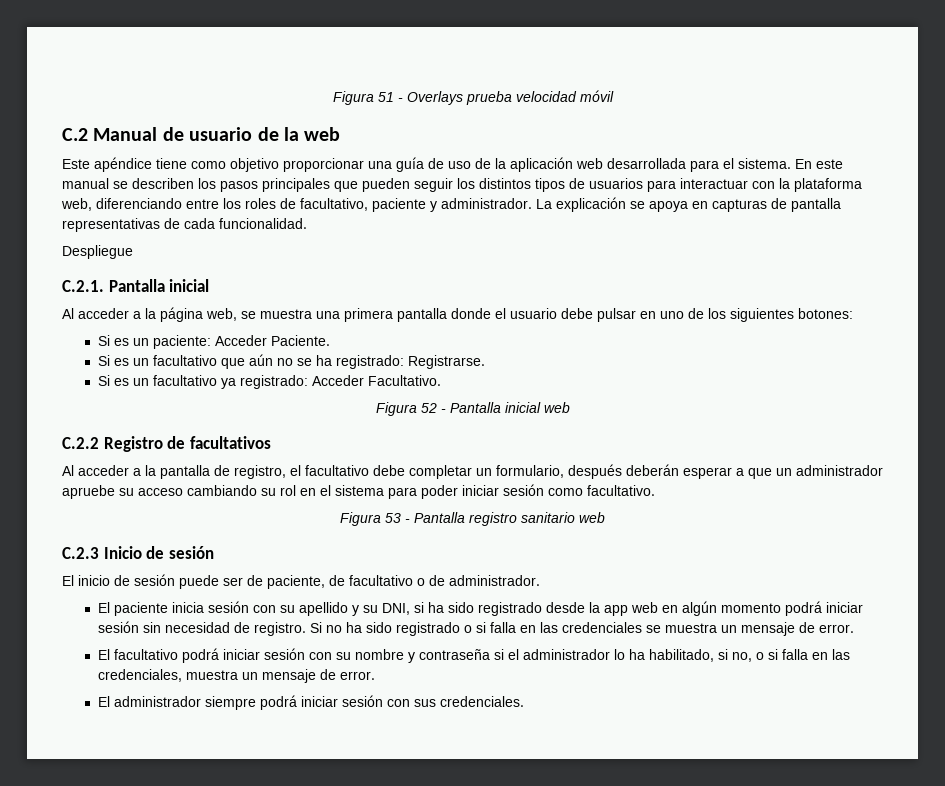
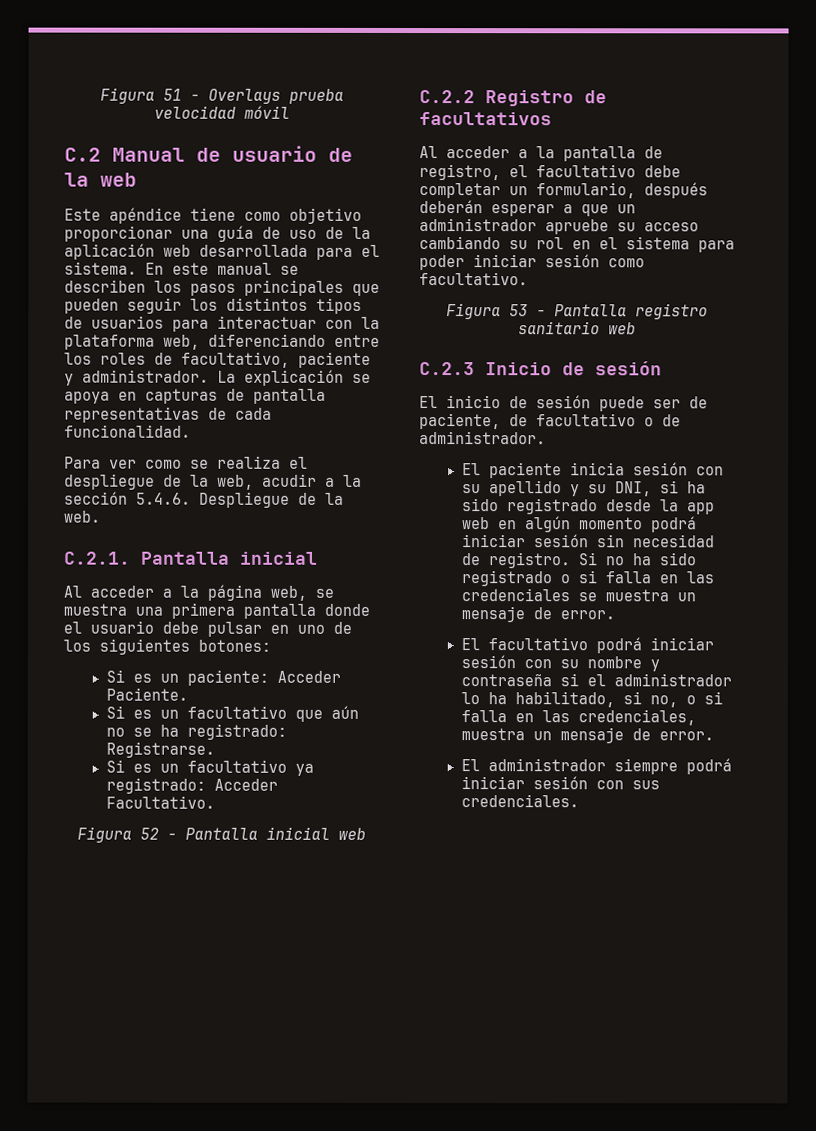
- Despliegue
+ Para ver como se realiza el despliegue de la web, acudir a la sección 5.4.6. Despliegue de la web.

